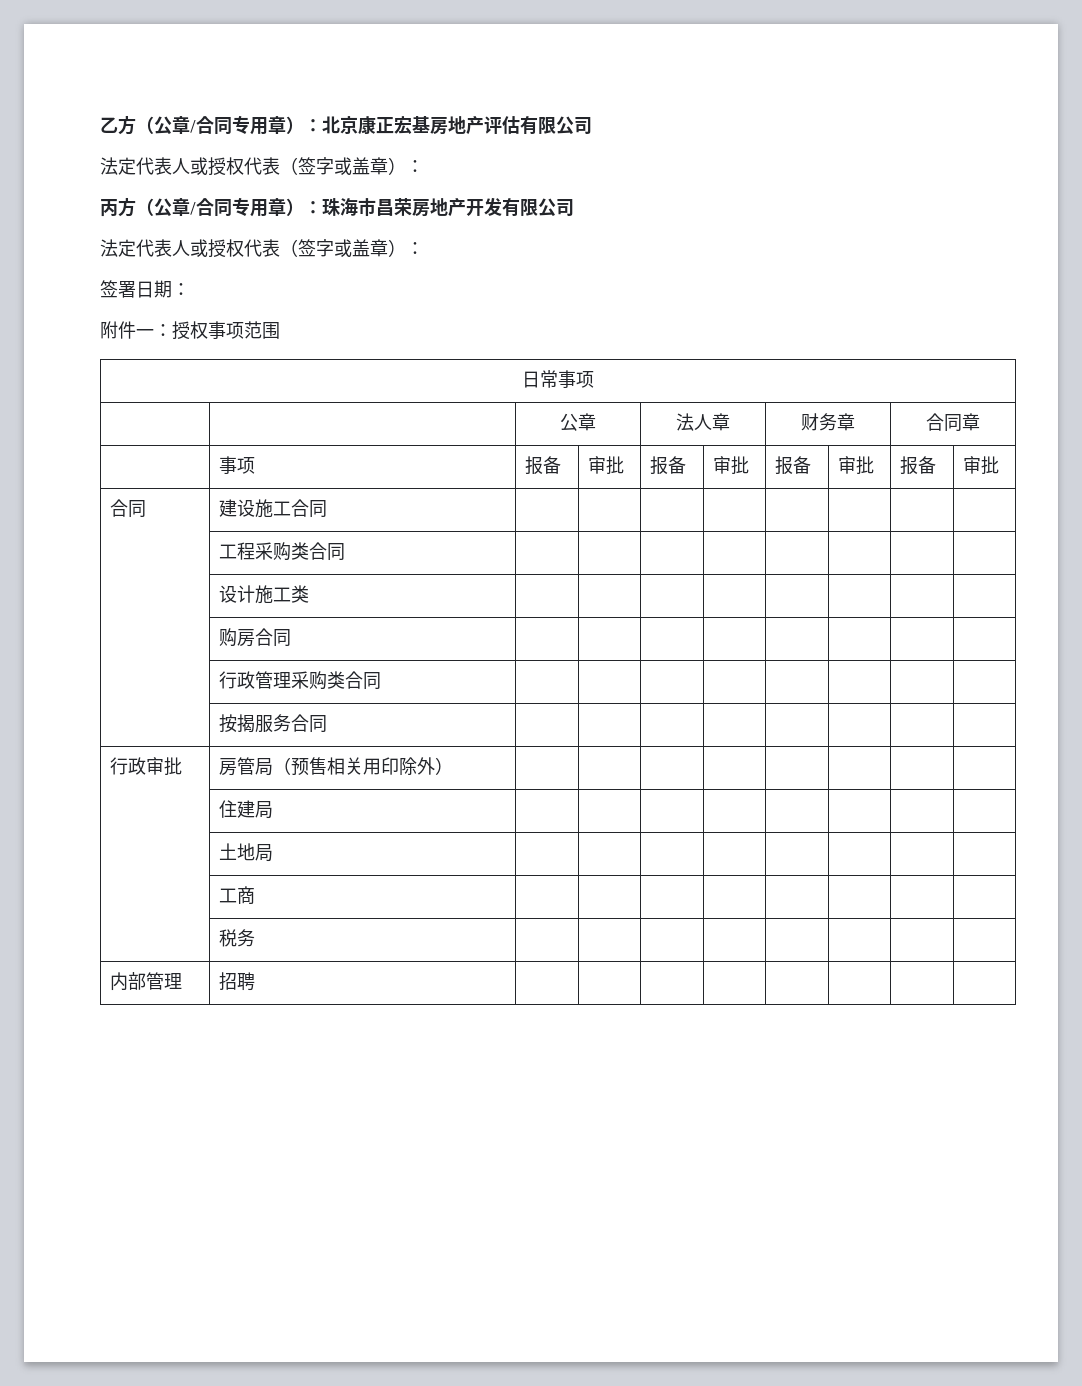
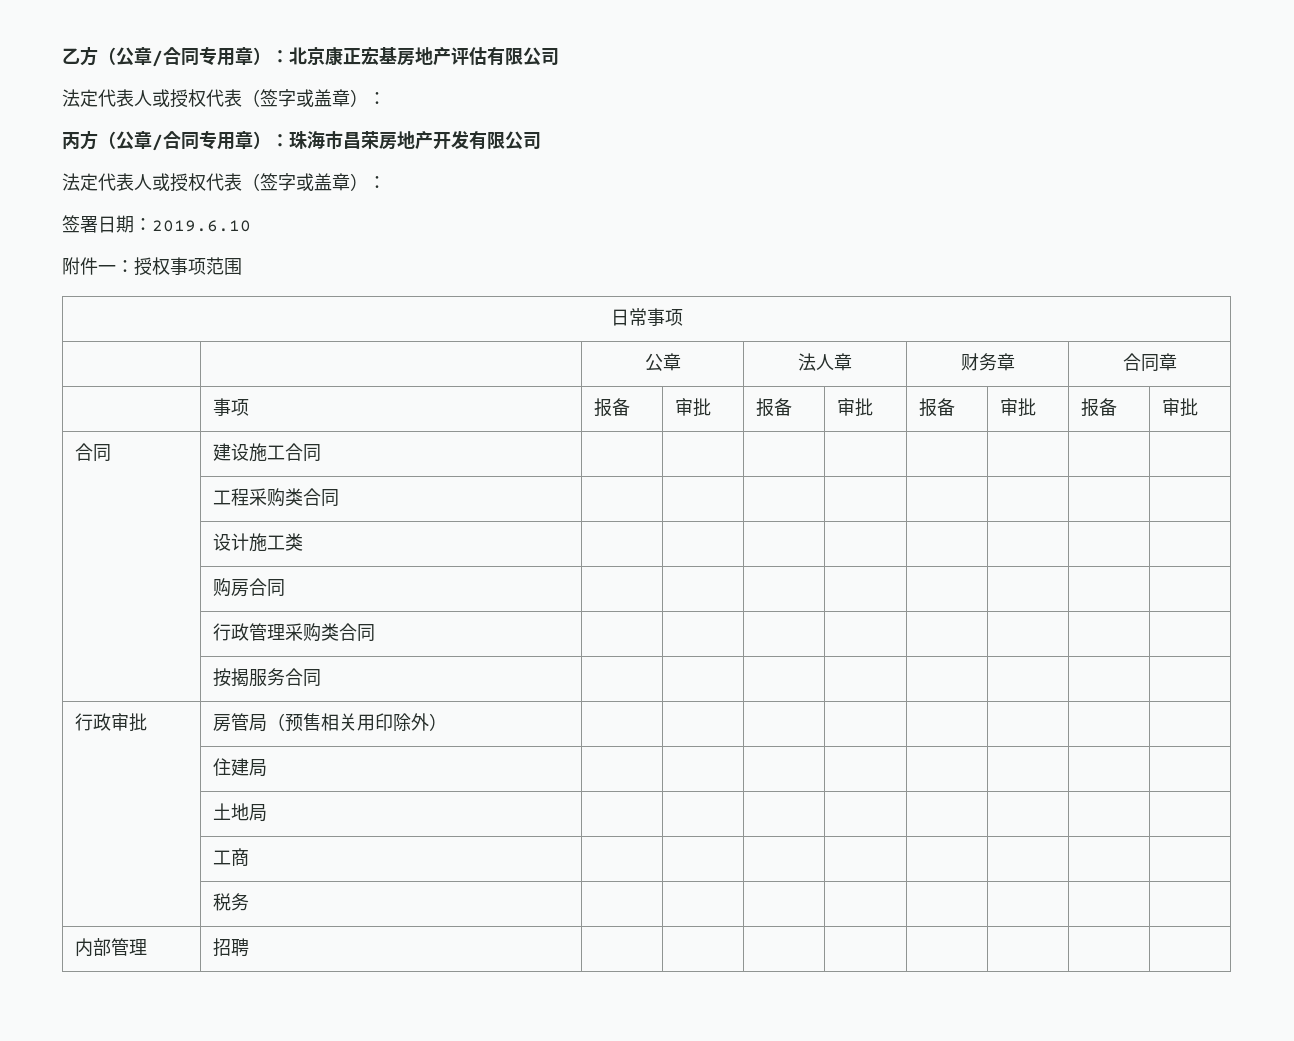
- 签署日期：
+ 签署日期：2019.6.10

